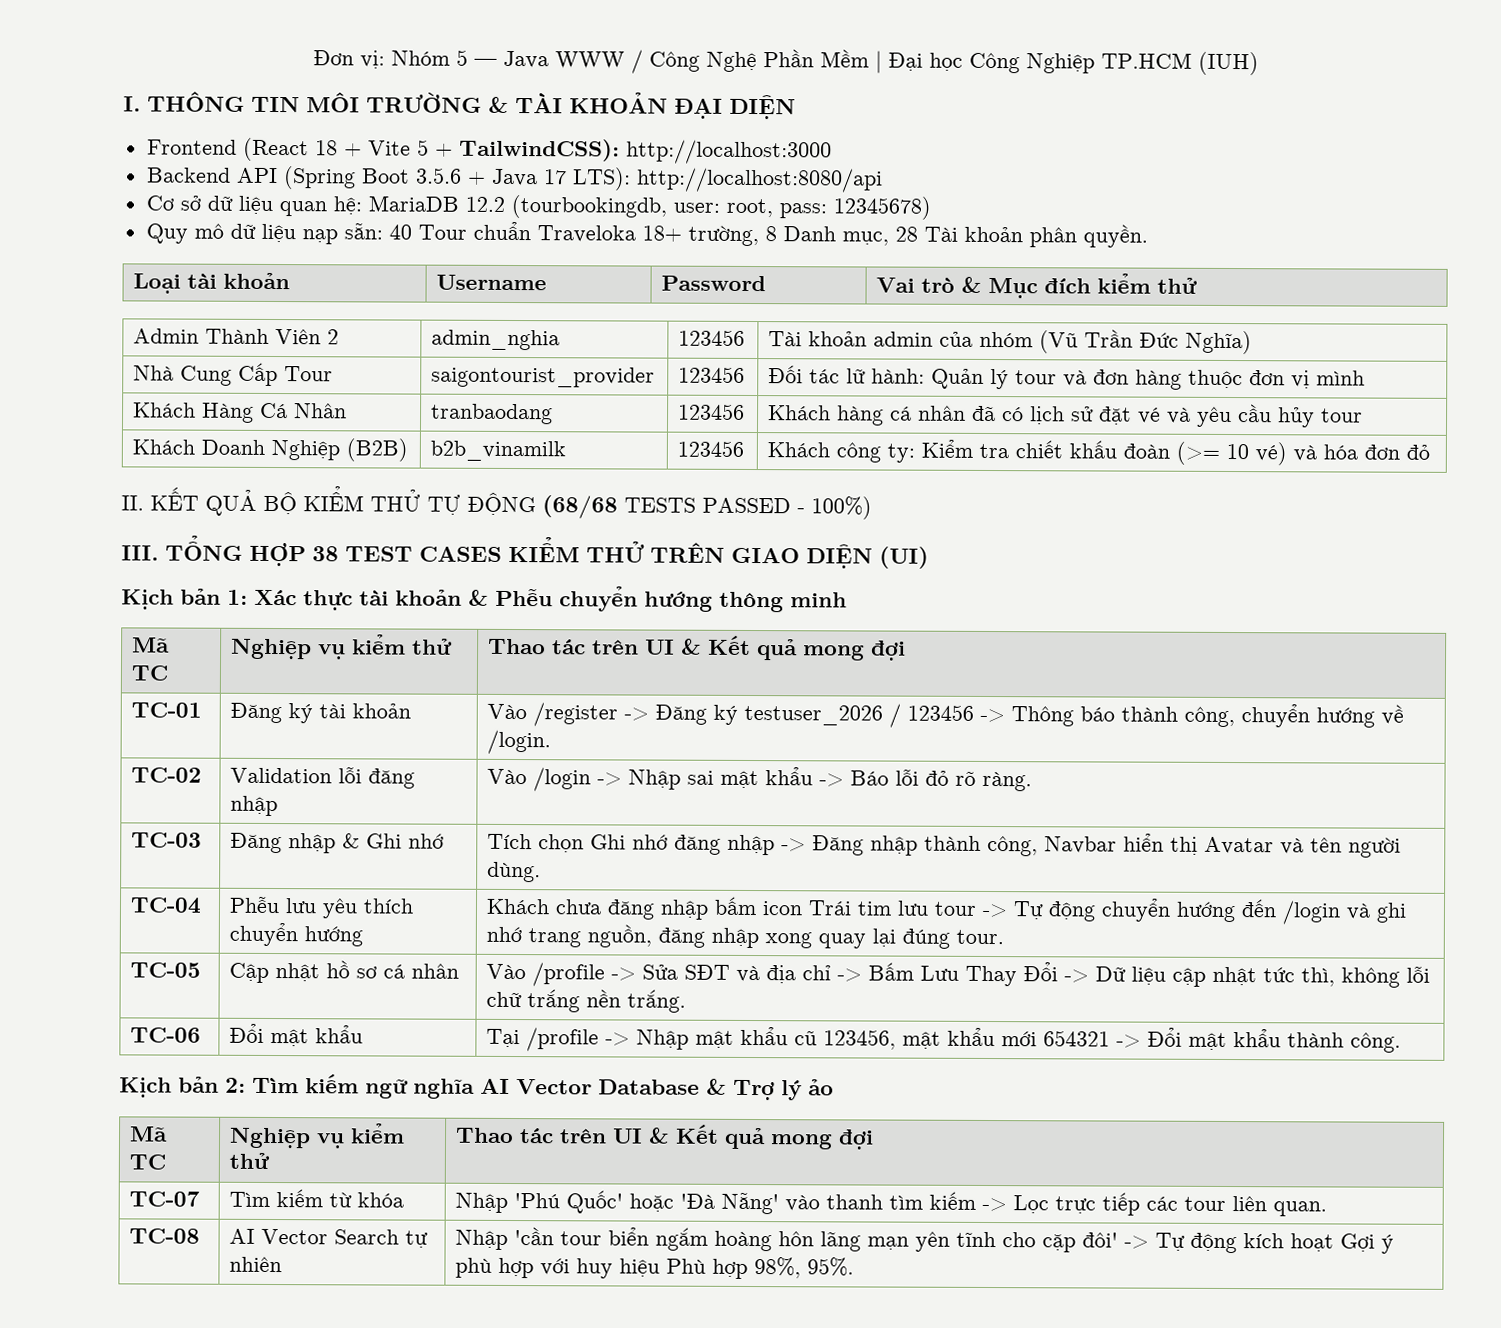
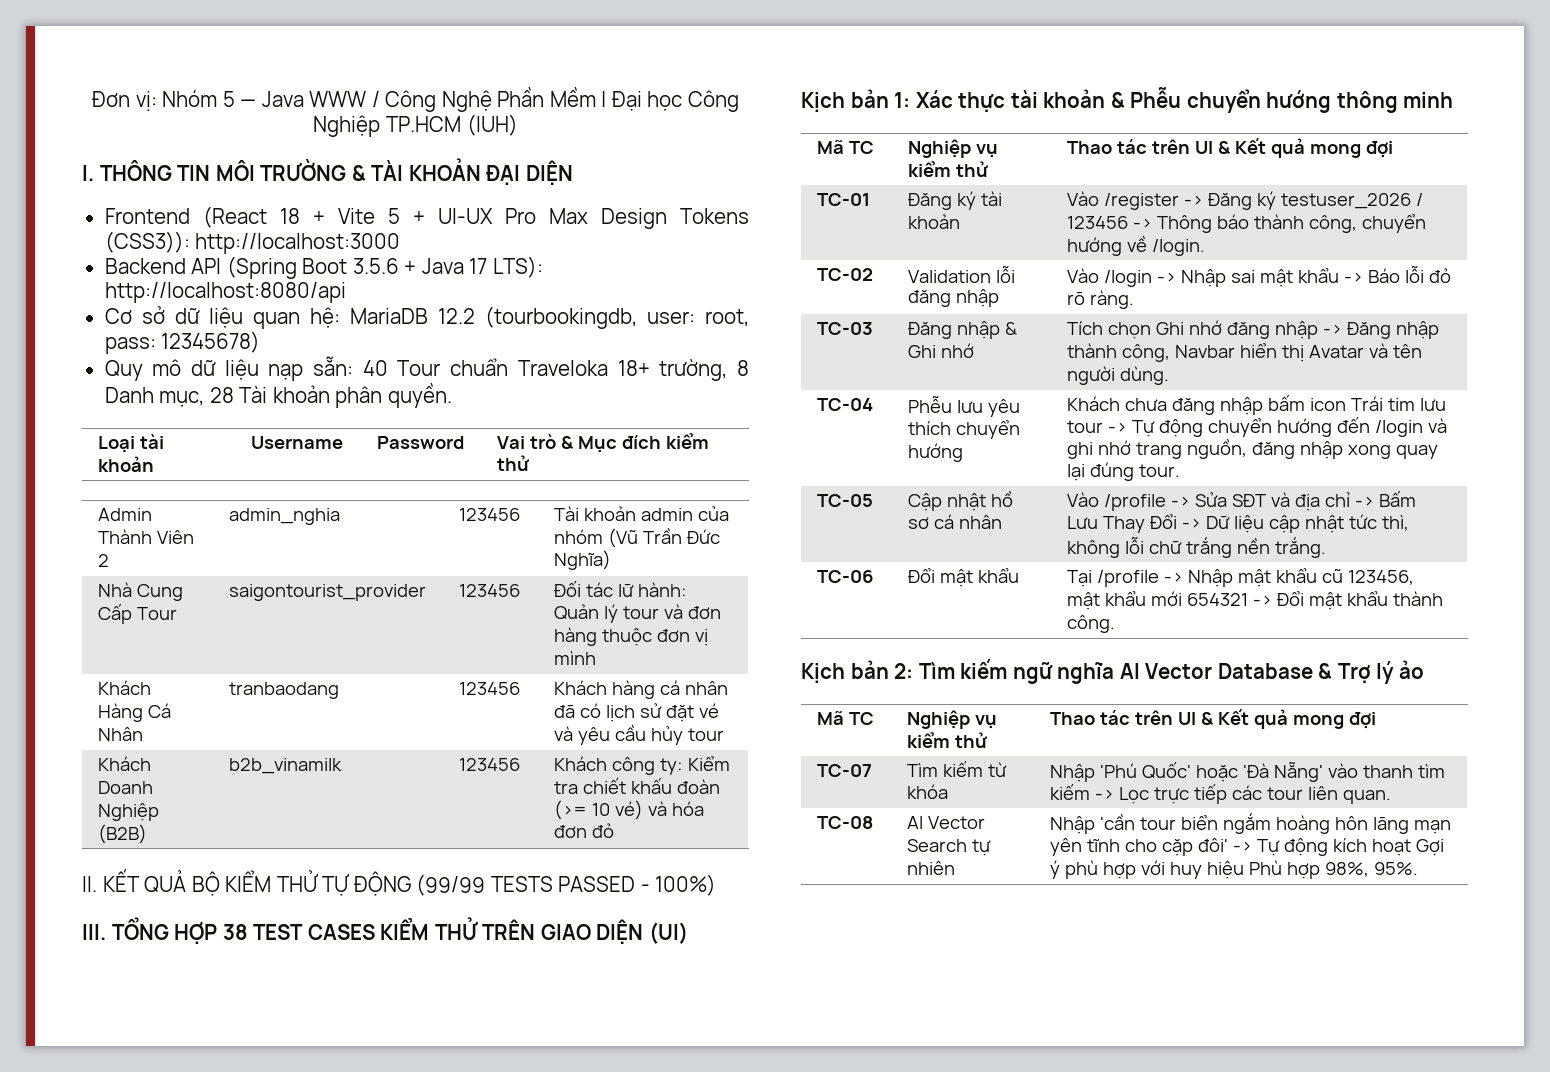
- Frontend (React 18 + Vite 5 + TailwindCSS): http://localhost:3000
+ Frontend (React 18 + Vite 5 + UI-UX Pro Max Design Tokens (CSS3)): http://localhost:3000
- II. KẾT QUẢ BỘ KIỂM THỬ TỰ ĐỘNG (68/68 TESTS PASSED - 100%)
+ II. KẾT QUẢ BỘ KIỂM THỬ TỰ ĐỘNG (99/99 TESTS PASSED - 100%)

